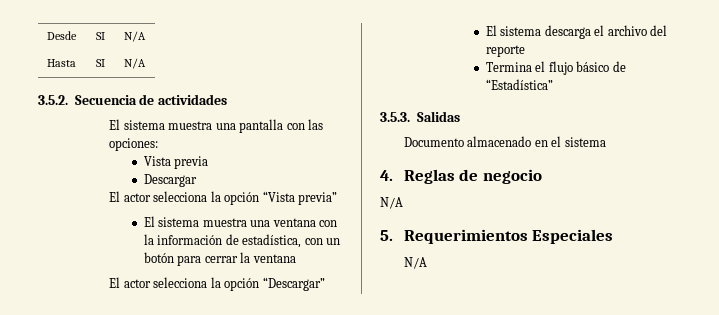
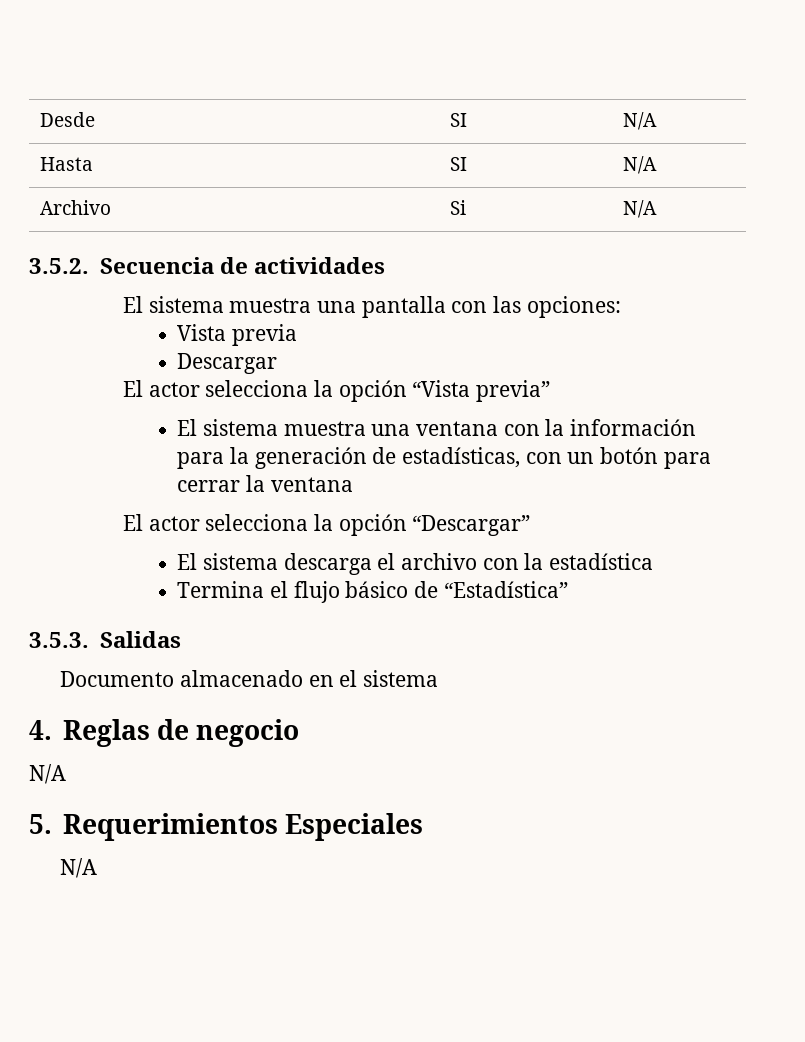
+ Archivo | Si | N/A
- El sistema muestra una ventana con la información de estadística, con un botón para cerrar la ventana
+ El sistema muestra una ventana con la información para la generación de estadísticas, con un botón para cerrar la ventana
- El sistema descarga el archivo del reporte
+ El sistema descarga el archivo con la estadística

